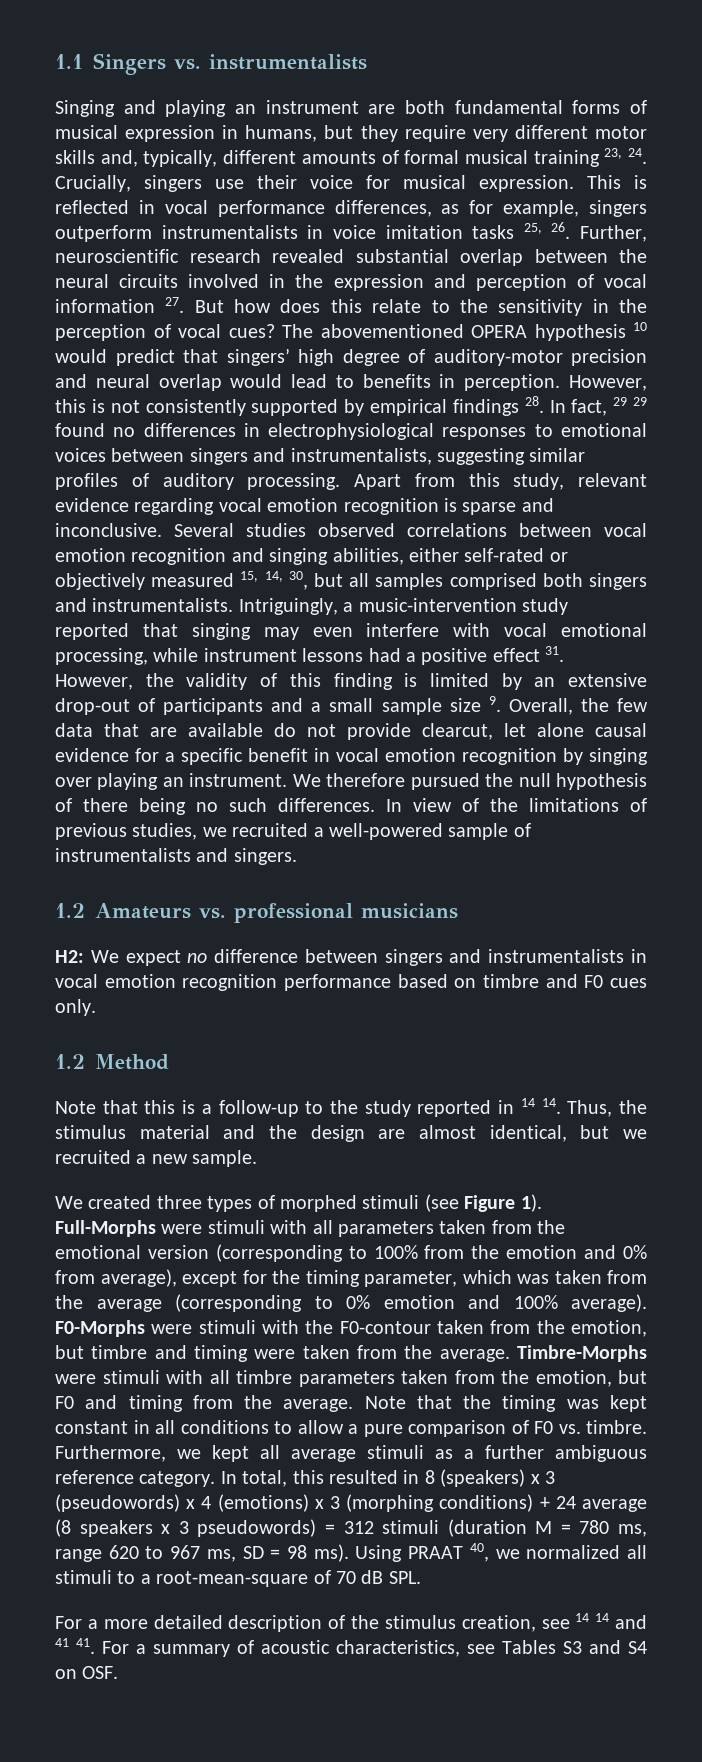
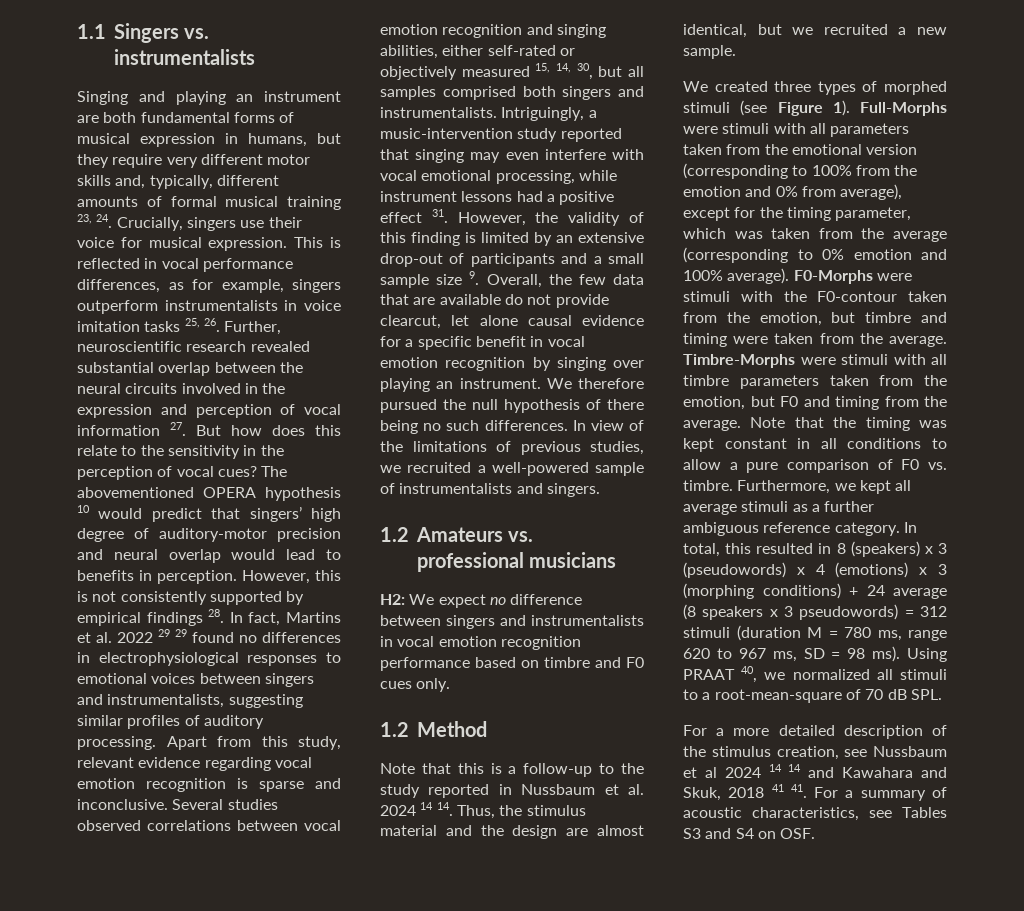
- However, this is not consistently supported by empirical findings 28. In fact, 29 29 found no differences in electrophysiological responses to emotional voices between singers and instrumentalists, suggesting similar profiles of auditory processing.
+ However, this is not consistently supported by empirical findings 28. In fact, Martins et al. 2022 29 29 found no differences in electrophysiological responses to emotional voices between singers and instrumentalists, suggesting similar profiles of auditory processing.
- Note that this is a follow-up to the study reported in 14 14. Thus, the stimulus material and the design are almost identical, but we recruited a new sample.
+ Note that this is a follow-up to the study reported in Nussbaum et al. 2024 14 14. Thus, the stimulus material and the design are almost identical, but we recruited a new sample.
- For a more detailed description of the stimulus creation, see 14 14 and 41 41. For a summary of acoustic characteristics, see Tables S3 and S4 on OSF.
+ For a more detailed description of the stimulus creation, see Nussbaum et al 2024 14 14 and Kawahara and Skuk, 2018 41 41. For a summary of acoustic characteristics, see Tables S3 and S4 on OSF.

